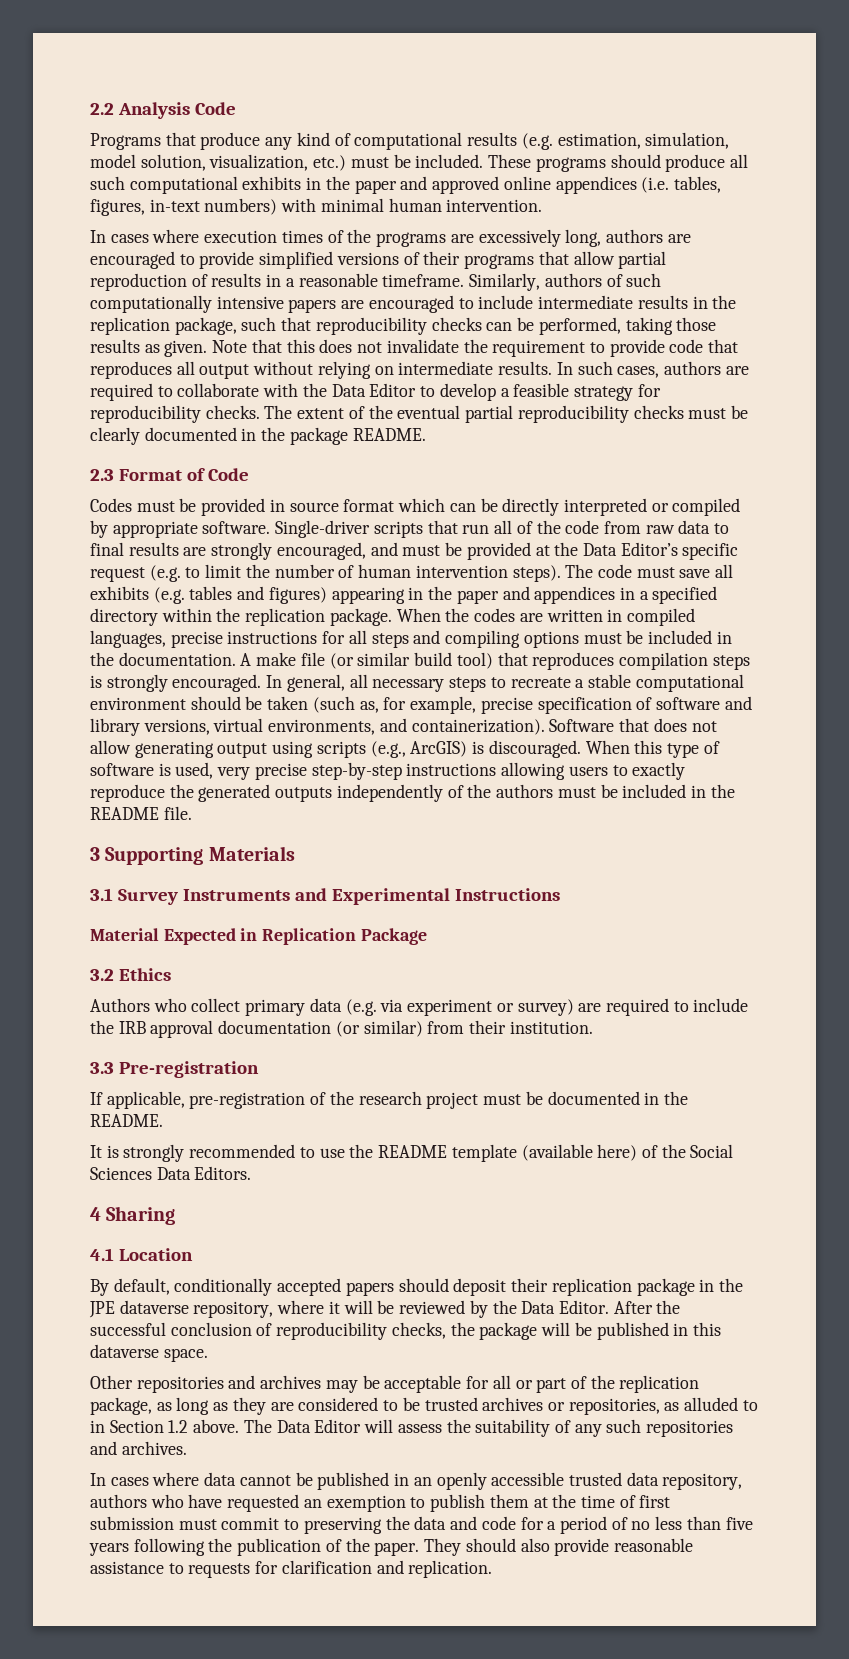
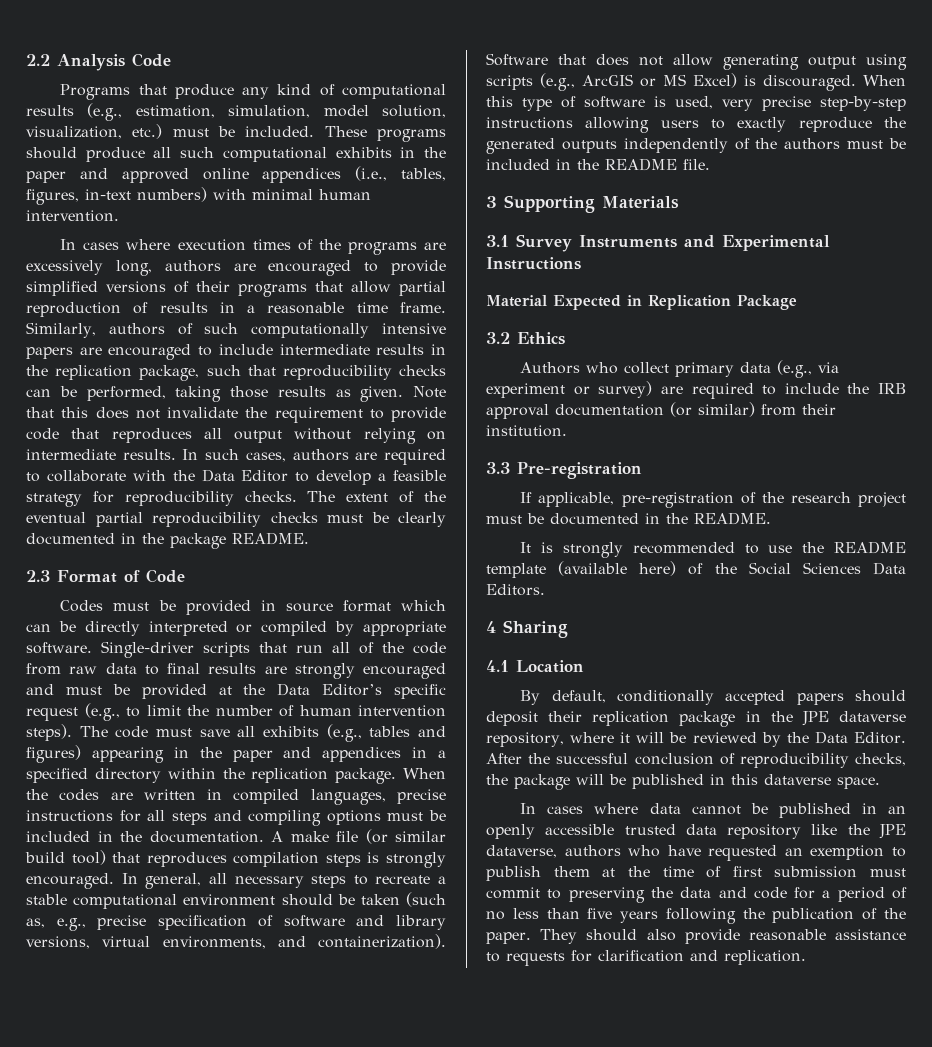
- Programs that produce any kind of computational results (e.g. estimation, simulation, model solution, visualization, etc.) must be included.
+ Programs that produce any kind of computational results (e.g., estimation, simulation, model solution, visualization, etc.) must be included.
- These programs should produce all such computational exhibits in the paper and approved online appendices (i.e. tables, figures, in-text numbers) with minimal human intervention.
+ These programs should produce all such computational exhibits in the paper and approved online appendices (i.e., tables, figures, in-text numbers) with minimal human intervention.
- In cases where execution times of the programs are excessively long, authors are encouraged to provide simplified versions of their programs that allow partial reproduction of results in a reasonable timeframe.
+ In cases where execution times of the programs are excessively long, authors are encouraged to provide simplified versions of their programs that allow partial reproduction of results in a reasonable time frame.
- Single-driver scripts that run all of the code from raw data to final results are strongly encouraged, and must be provided at the Data Editor’s specific request (e.g. to limit the number of human intervention steps).
+ Single-driver scripts that run all of the code from raw data to final results are strongly encouraged and must be provided at the Data Editor’s specific request (e.g., to limit the number of human intervention steps).
- The code must save all exhibits (e.g. tables and figures) appearing in the paper and appendices in a specified directory within the replication package.
+ The code must save all exhibits (e.g., tables and figures) appearing in the paper and appendices in a specified directory within the replication package.
- In general, all necessary steps to recreate a stable computational environment should be taken (such as, for example, precise specification of software and library versions, virtual environments, and containerization).
+ In general, all necessary steps to recreate a stable computational environment should be taken (such as, e.g., precise specification of software and library versions, virtual environments, and containerization).
- Software that does not allow generating output using scripts (e.g., ArcGIS) is discouraged.
+ Software that does not allow generating output using scripts (e.g., ArcGIS or MS Excel) is discouraged.
- Authors who collect primary data (e.g. via experiment or survey) are required to include the IRB approval documentation (or similar) from their institution.
+ Authors who collect primary data (e.g., via experiment or survey) are required to include the IRB approval documentation (or similar) from their institution.
- Other repositories and archives may be acceptable for all or part of the replication package, as long as they are considered to be trusted archives or repositories, as alluded to in Section 1.2 above. The Data Editor will assess the suitability of any such repositories and archives.
- In cases where data cannot be published in an openly accessible trusted data repository, authors who have requested an exemption to publish them at the time of first submission must commit to preserving the data and code for a period of no less than five years following the publication of the paper.
+ In cases where data cannot be published in an openly accessible trusted data repository like the JPE dataverse, authors who have requested an exemption to publish them at the time of first submission must commit to preserving the data and code for a period of no less than five years following the publication of the paper.

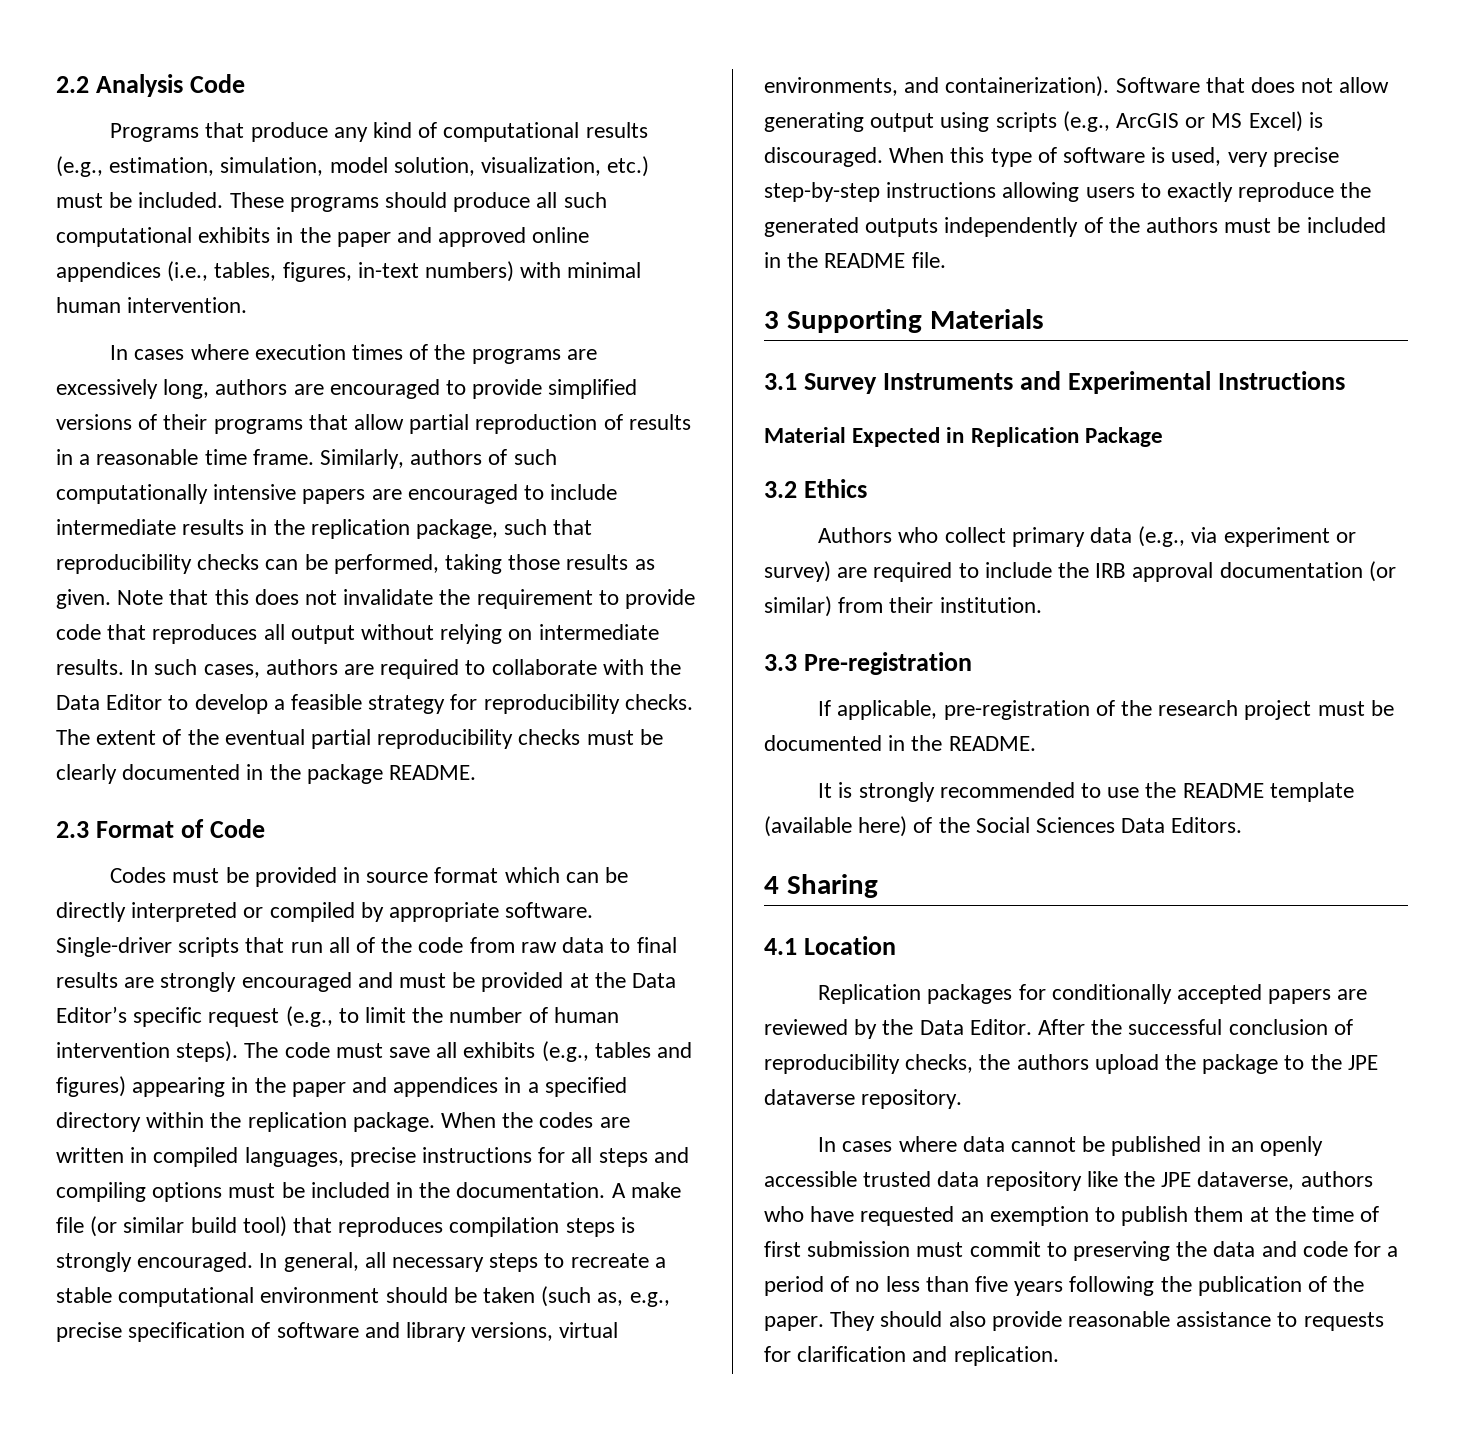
- By default, conditionally accepted papers should deposit their replication package in the JPE dataverse repository, where it will be reviewed by the Data Editor.
+ Replication packages for conditionally accepted papers are reviewed by the Data Editor.
- After the successful conclusion of reproducibility checks, the package will be published in this dataverse space.
+ After the successful conclusion of reproducibility checks, the authors upload the package to the JPE dataverse repository.

